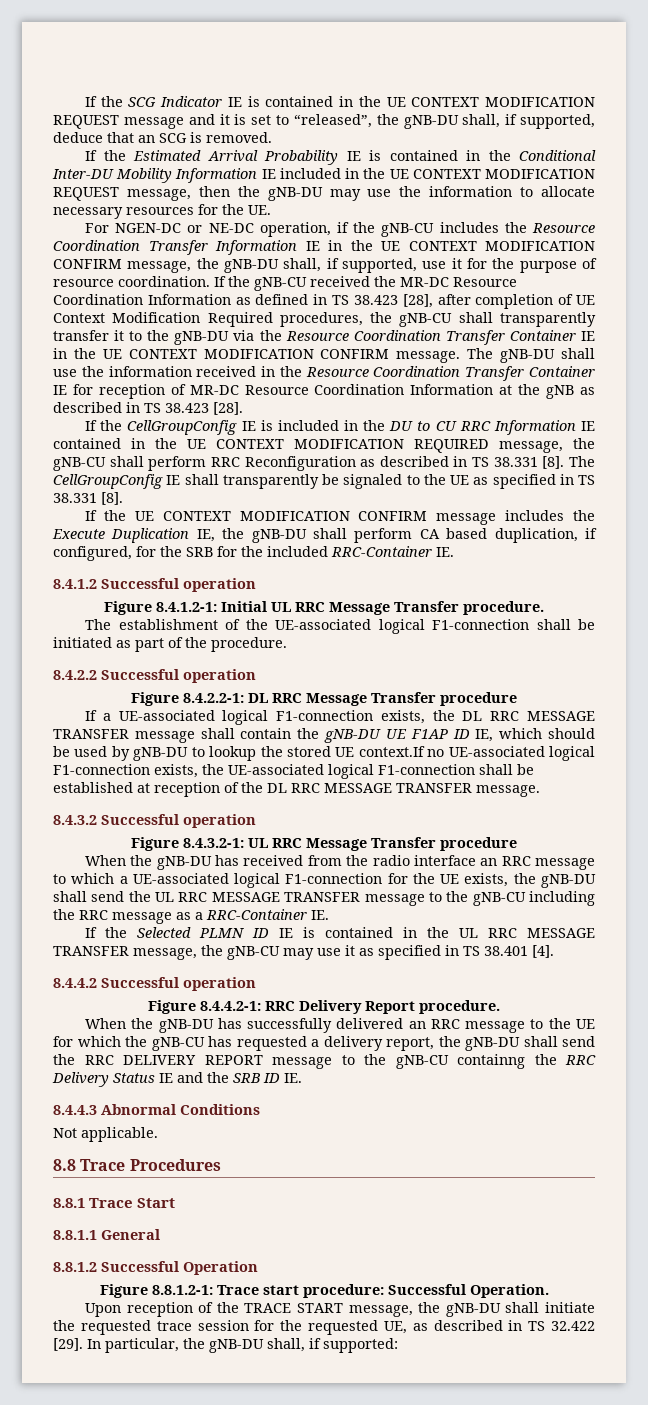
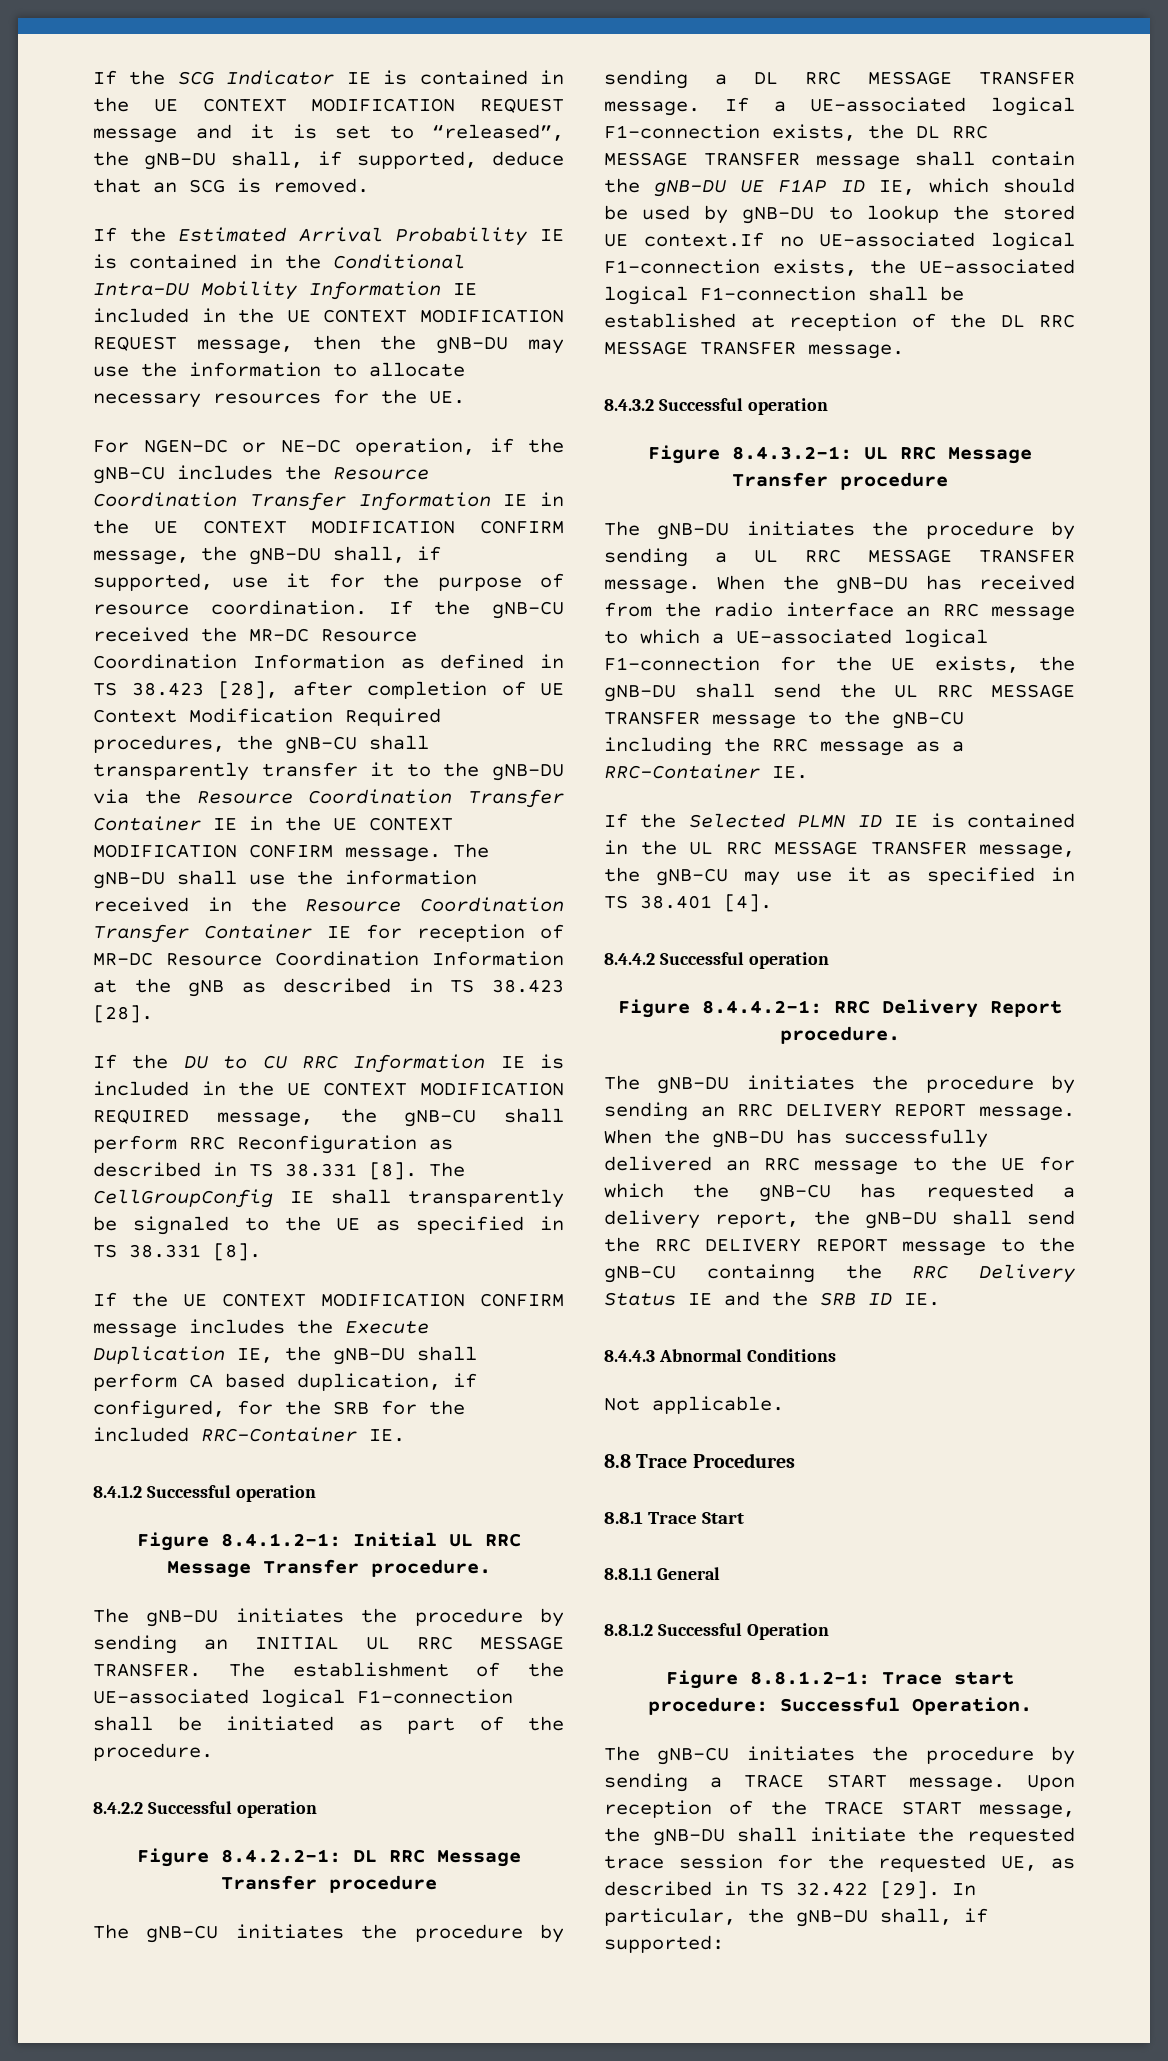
- If the Estimated Arrival Probability IE is contained in the Conditional Inter-DU Mobility Information IE included in the UE CONTEXT MODIFICATION REQUEST message, then the gNB-DU may use the information to allocate necessary resources for the UE.
+ If the Estimated Arrival Probability IE is contained in the Conditional Intra-DU Mobility Information IE included in the UE CONTEXT MODIFICATION REQUEST message, then the gNB-DU may use the information to allocate necessary resources for the UE.
- If the CellGroupConfig IE is included in the DU to CU RRC Information IE contained in the UE CONTEXT MODIFICATION REQUIRED message, the gNB-CU shall perform RRC Reconfiguration as described in TS 38.331 [8].
+ If the DU to CU RRC Information IE is included in the UE CONTEXT MODIFICATION REQUIRED message, the gNB-CU shall perform RRC Reconfiguration as described in TS 38.331 [8].
- The establishment of the UE-associated logical F1-connection shall be initiated as part of the procedure.
+ The gNB-DU initiates the procedure by sending an INITIAL UL RRC MESSAGE TRANSFER. The establishment of the UE-associated logical F1-connection shall be initiated as part of the procedure.
+ The gNB-CU initiates the procedure by sending a DL RRC MESSAGE TRANSFER message.
+ The gNB-DU initiates the procedure by sending a UL RRC MESSAGE TRANSFER message.
+ The gNB-DU initiates the procedure by sending an RRC DELIVERY REPORT message.
+ The gNB-CU initiates the procedure by sending a TRACE START message.

